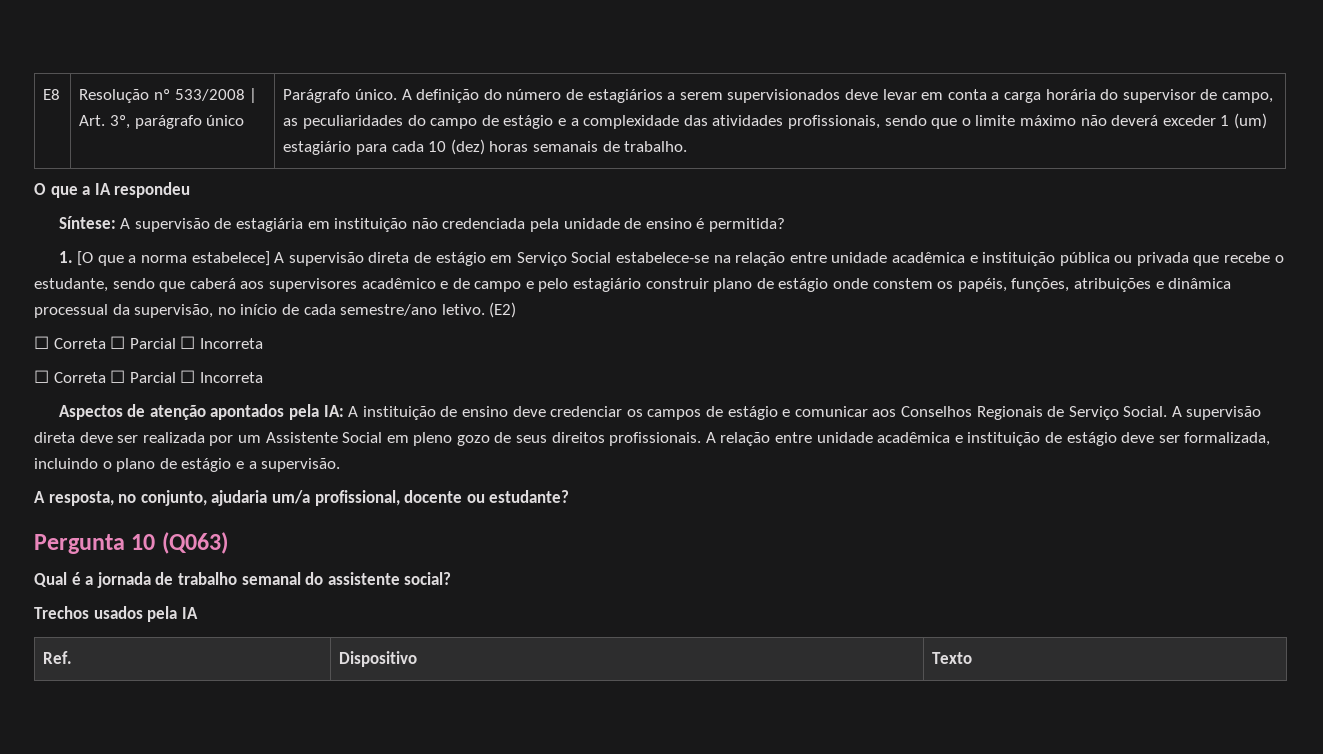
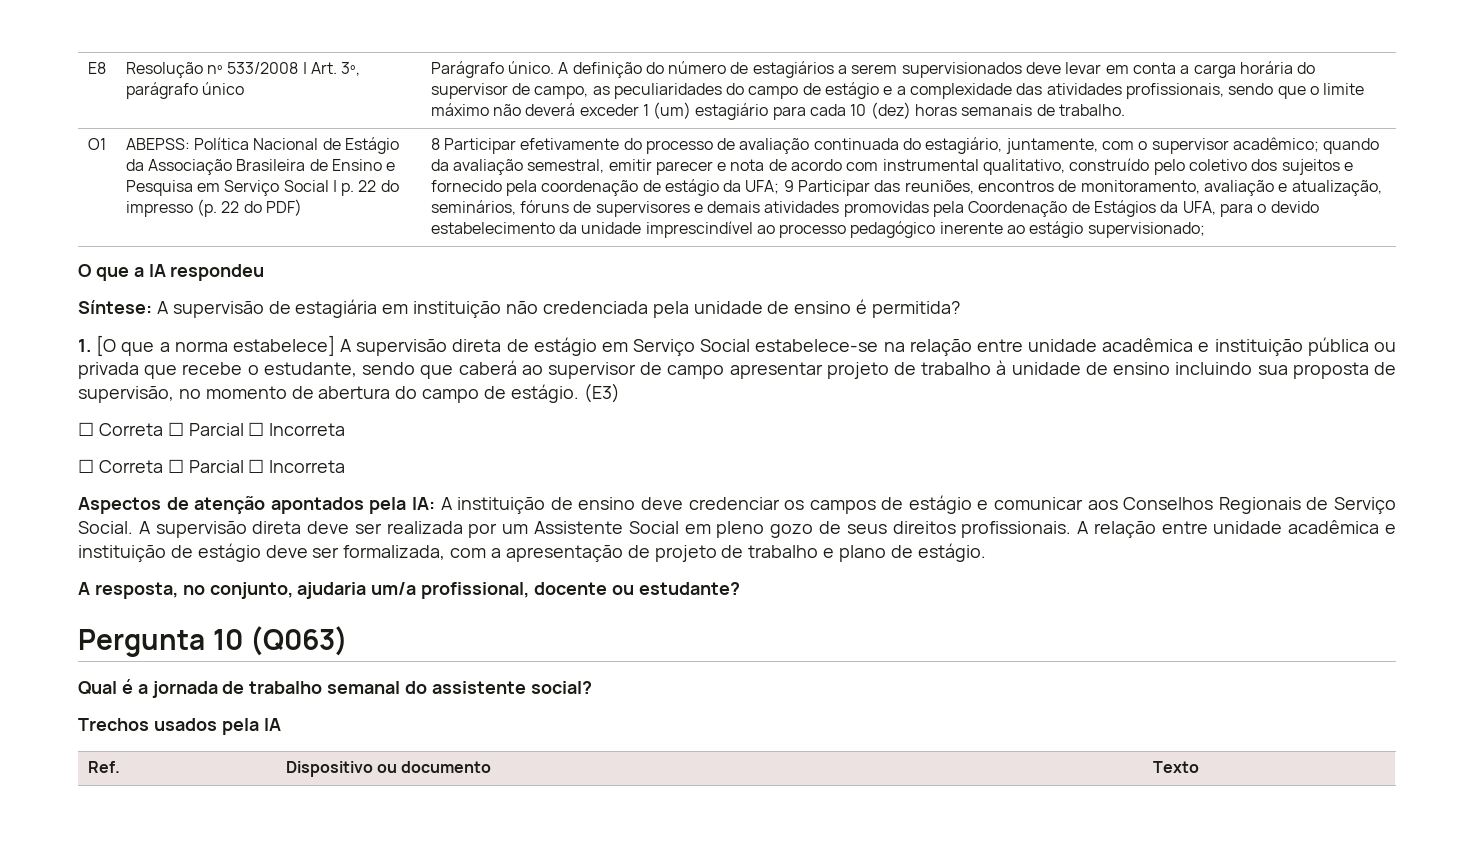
+ O1 | ABEPSS: Política Nacional de Estágio da Associação Brasileira de Ensino e Pesquisa em Serviço Social | p. 22 do impresso (p. 22 do PDF) | 8 Participar efetivamente do processo de avaliação continuada do estagiário, juntamente, com o supervisor acadêmico; quando da avaliação semestral, emitir parecer e nota de acordo com instrumental qualitativo, construído pelo coletivo dos sujeitos e fornecido pela coordenação de estágio da UFA; 9 Participar das reuniões, encontros de monitoramento, avaliação e atualização, seminários, fóruns de supervisores e demais atividades promovidas pela Coordenação de Estágios da UFA, para o devido estabelecimento da unidade imprescindível ao processo pedagógico inerente ao estágio supervisionado;
- 1. [O que a norma estabelece] A supervisão direta de estágio em Serviço Social estabelece-se na relação entre unidade acadêmica e instituição pública ou privada que recebe o estudante, sendo que caberá aos supervisores acadêmico e de campo e pelo estagiário construir plano de estágio onde constem os papéis, funções, atribuições e dinâmica processual da supervisão, no início de cada semestre/ano letivo. (E2)
+ 1. [O que a norma estabelece] A supervisão direta de estágio em Serviço Social estabelece-se na relação entre unidade acadêmica e instituição pública ou privada que recebe o estudante, sendo que caberá ao supervisor de campo apresentar projeto de trabalho à unidade de ensino incluindo sua proposta de supervisão, no momento de abertura do campo de estágio. (E3)
- A relação entre unidade acadêmica e instituição de estágio deve ser formalizada, incluindo o plano de estágio e a supervisão.
+ A relação entre unidade acadêmica e instituição de estágio deve ser formalizada, com a apresentação de projeto de trabalho e plano de estágio.
- Ref. | Dispositivo | Texto
+ Ref. | Dispositivo ou documento | Texto

